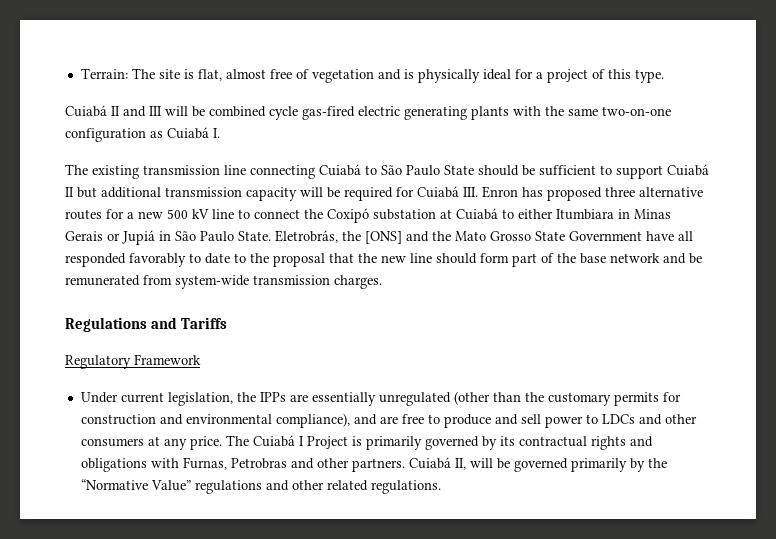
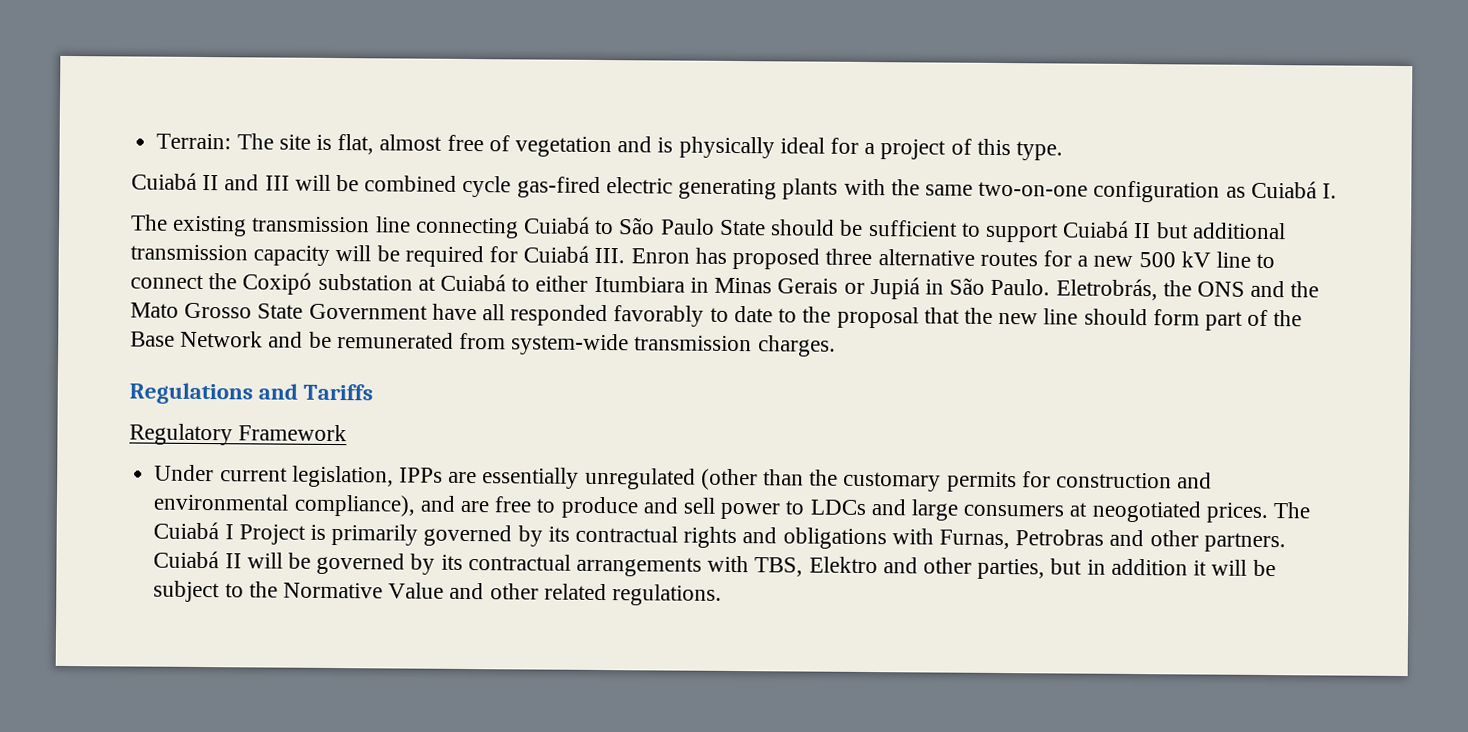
- The existing transmission line connecting Cuiabá to São Paulo State should be sufficient to support Cuiabá II but additional transmission capacity will be required for Cuiabá III. Enron has proposed three alternative routes for a new 500 kV line to connect the Coxipó substation at Cuiabá to either Itumbiara in Minas Gerais or Jupiá in São Paulo State.
+ The existing transmission line connecting Cuiabá to São Paulo State should be sufficient to support Cuiabá II but additional transmission capacity will be required for Cuiabá III. Enron has proposed three alternative routes for a new 500 kV line to connect the Coxipó substation at Cuiabá to either Itumbiara in Minas Gerais or Jupiá in São Paulo.
- Eletrobrás, the [ONS] and the Mato Grosso State Government have all responded favorably to date to the proposal that the new line should form part of the base network and be remunerated from system-wide transmission charges.
+ Eletrobrás, the ONS and the Mato Grosso State Government have all responded favorably to date to the proposal that the new line should form part of the Base Network and be remunerated from system-wide transmission charges.
- Under current legislation, the IPPs are essentially unregulated (other than the customary permits for construction and environmental compliance), and are free to produce and sell power to LDCs and other consumers at any price.
+ Under current legislation, IPPs are essentially unregulated (other than the customary permits for construction and environmental compliance), and are free to produce and sell power to LDCs and large consumers at neogotiated prices.
- Cuiabá II, will be governed primarily by the “Normative Value” regulations and other related regulations.
+ Cuiabá II will be governed by its contractual arrangements with TBS, Elektro and other parties, but in addition it will be subject to the Normative Value and other related regulations.

